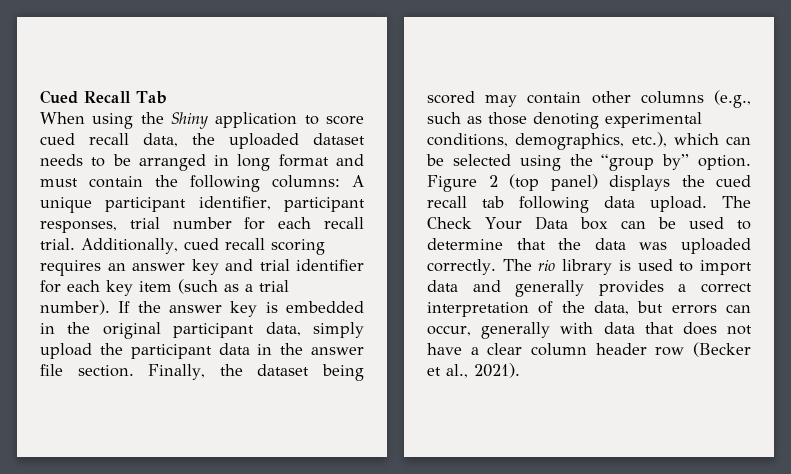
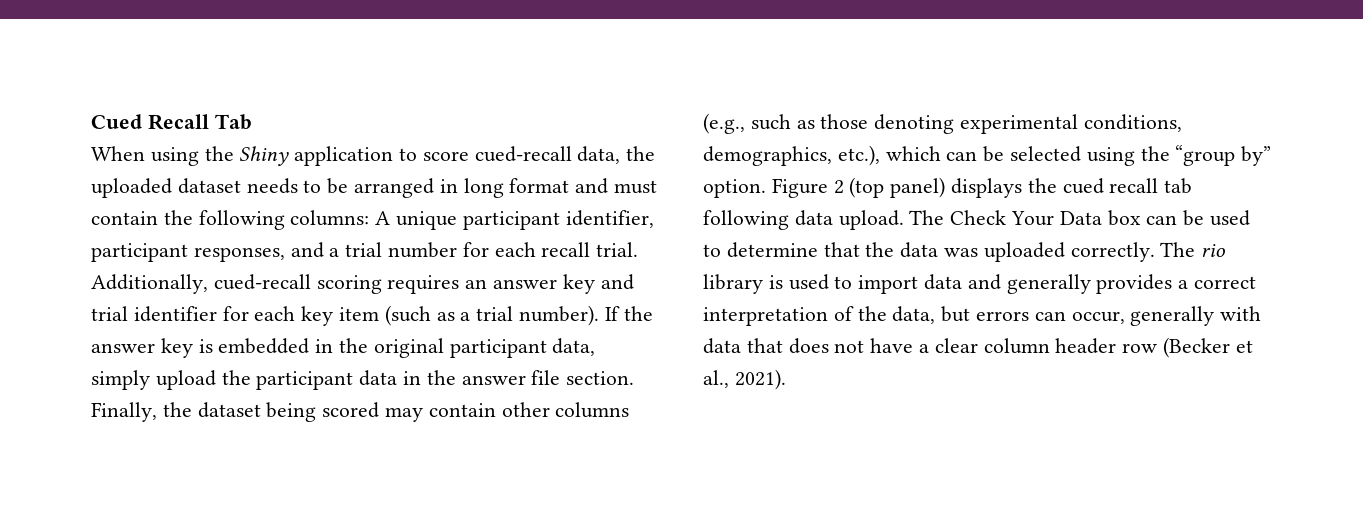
- When using the Shiny application to score cued recall data, the uploaded dataset needs to be arranged in long format and must contain the following columns: A unique participant identifier, participant responses, trial number for each recall trial.
+ When using the Shiny application to score cued-recall data, the uploaded dataset needs to be arranged in long format and must contain the following columns: A unique participant identifier, participant responses, and a trial number for each recall trial.
- Additionally, cued recall scoring requires an answer key and trial identifier for each key item (such as a trial number).
+ Additionally, cued-recall scoring requires an answer key and trial identifier for each key item (such as a trial number).

